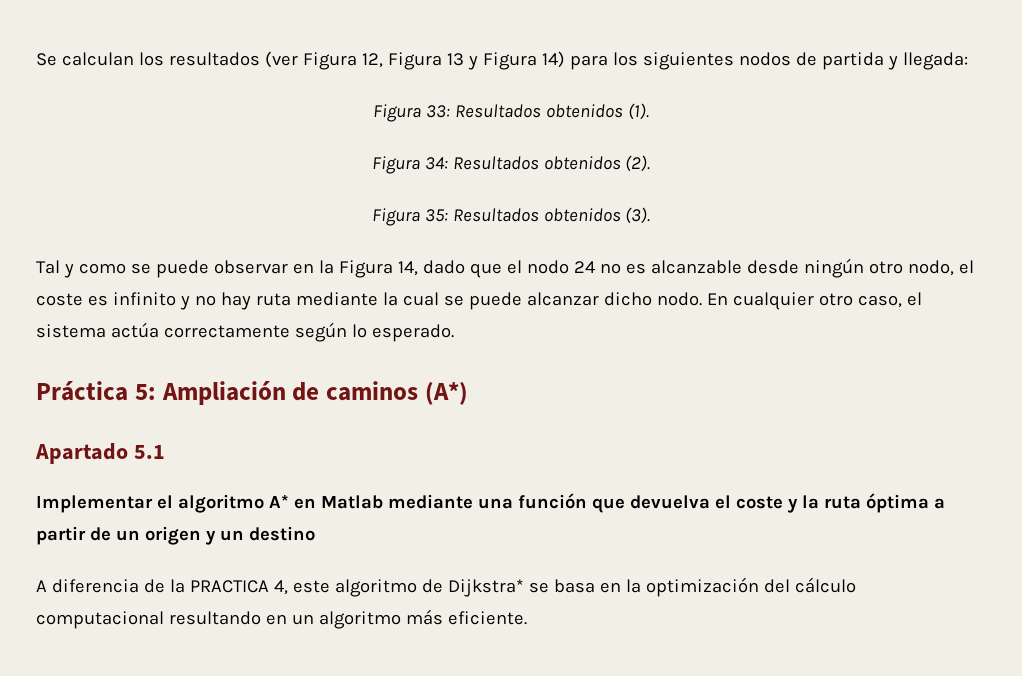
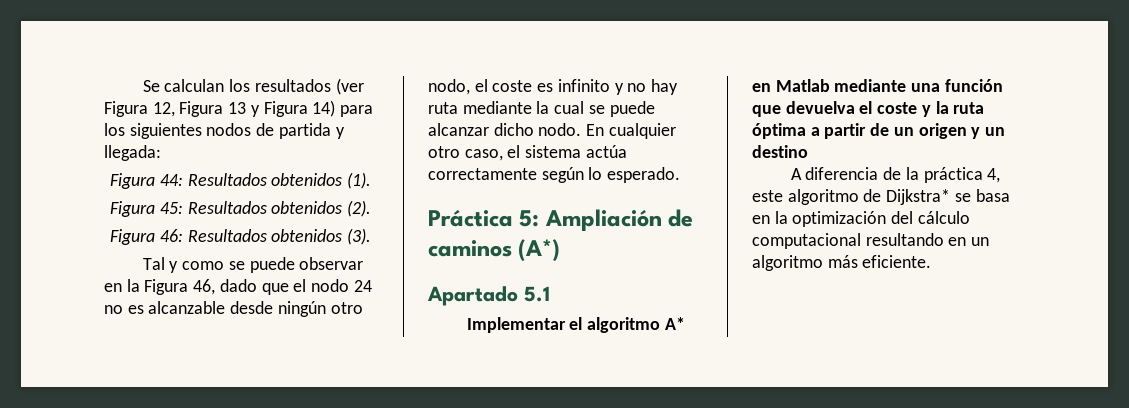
- Figura 33: Resultados obtenidos (1).
+ Figura 44: Resultados obtenidos (1).
- Figura 34: Resultados obtenidos (2).
+ Figura 45: Resultados obtenidos (2).
- Figura 35: Resultados obtenidos (3).
+ Figura 46: Resultados obtenidos (3).
- Tal y como se puede observar en la Figura 14, dado que el nodo 24 no es alcanzable desde ningún otro nodo, el coste es infinito y no hay ruta mediante la cual se puede alcanzar dicho nodo.
+ Tal y como se puede observar en la Figura 46, dado que el nodo 24 no es alcanzable desde ningún otro nodo, el coste es infinito y no hay ruta mediante la cual se puede alcanzar dicho nodo.
- A diferencia de la PRACTICA 4, este algoritmo de Dijkstra* se basa en la optimización del cálculo computacional resultando en un algoritmo más eficiente.
+ A diferencia de la práctica 4, este algoritmo de Dijkstra* se basa en la optimización del cálculo computacional resultando en un algoritmo más eficiente.

